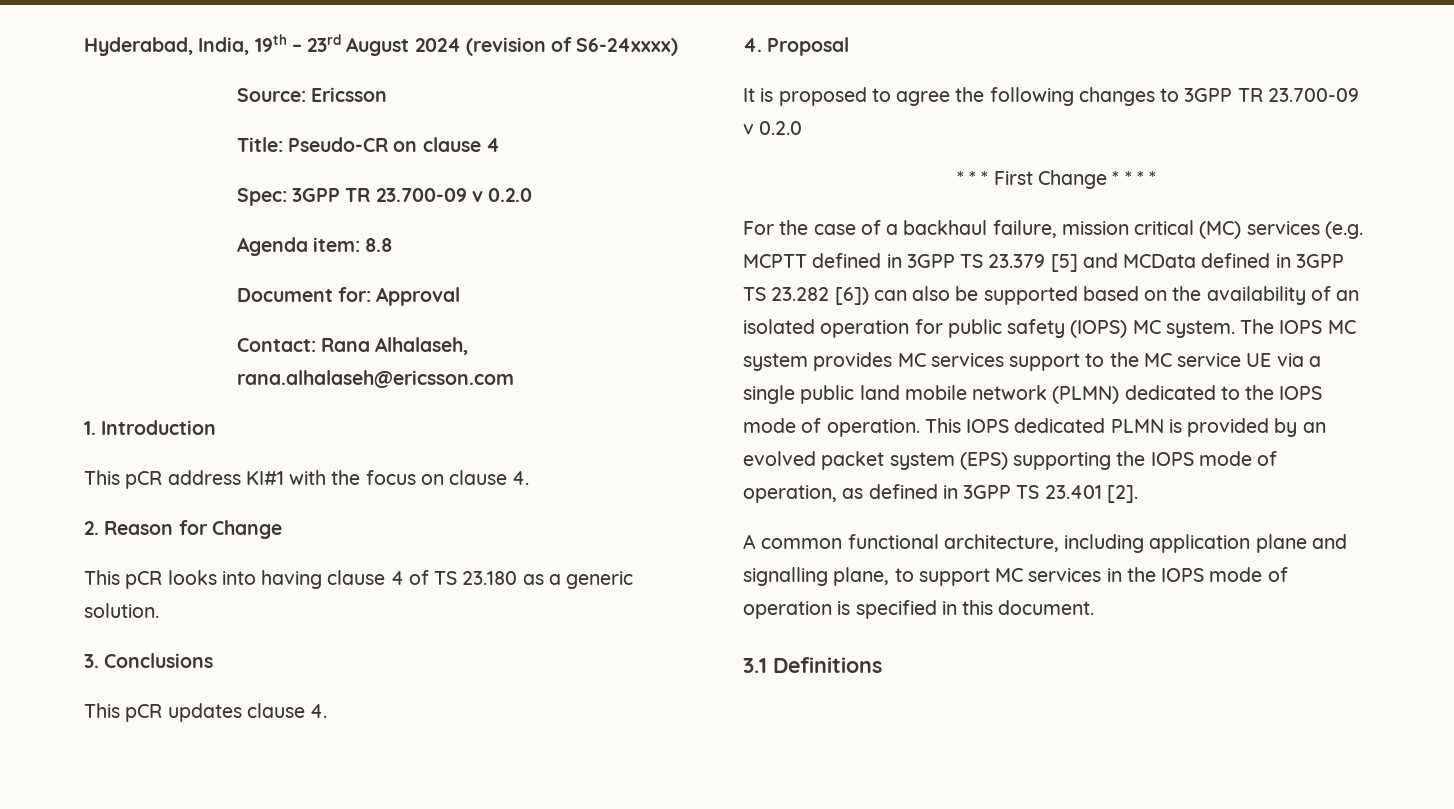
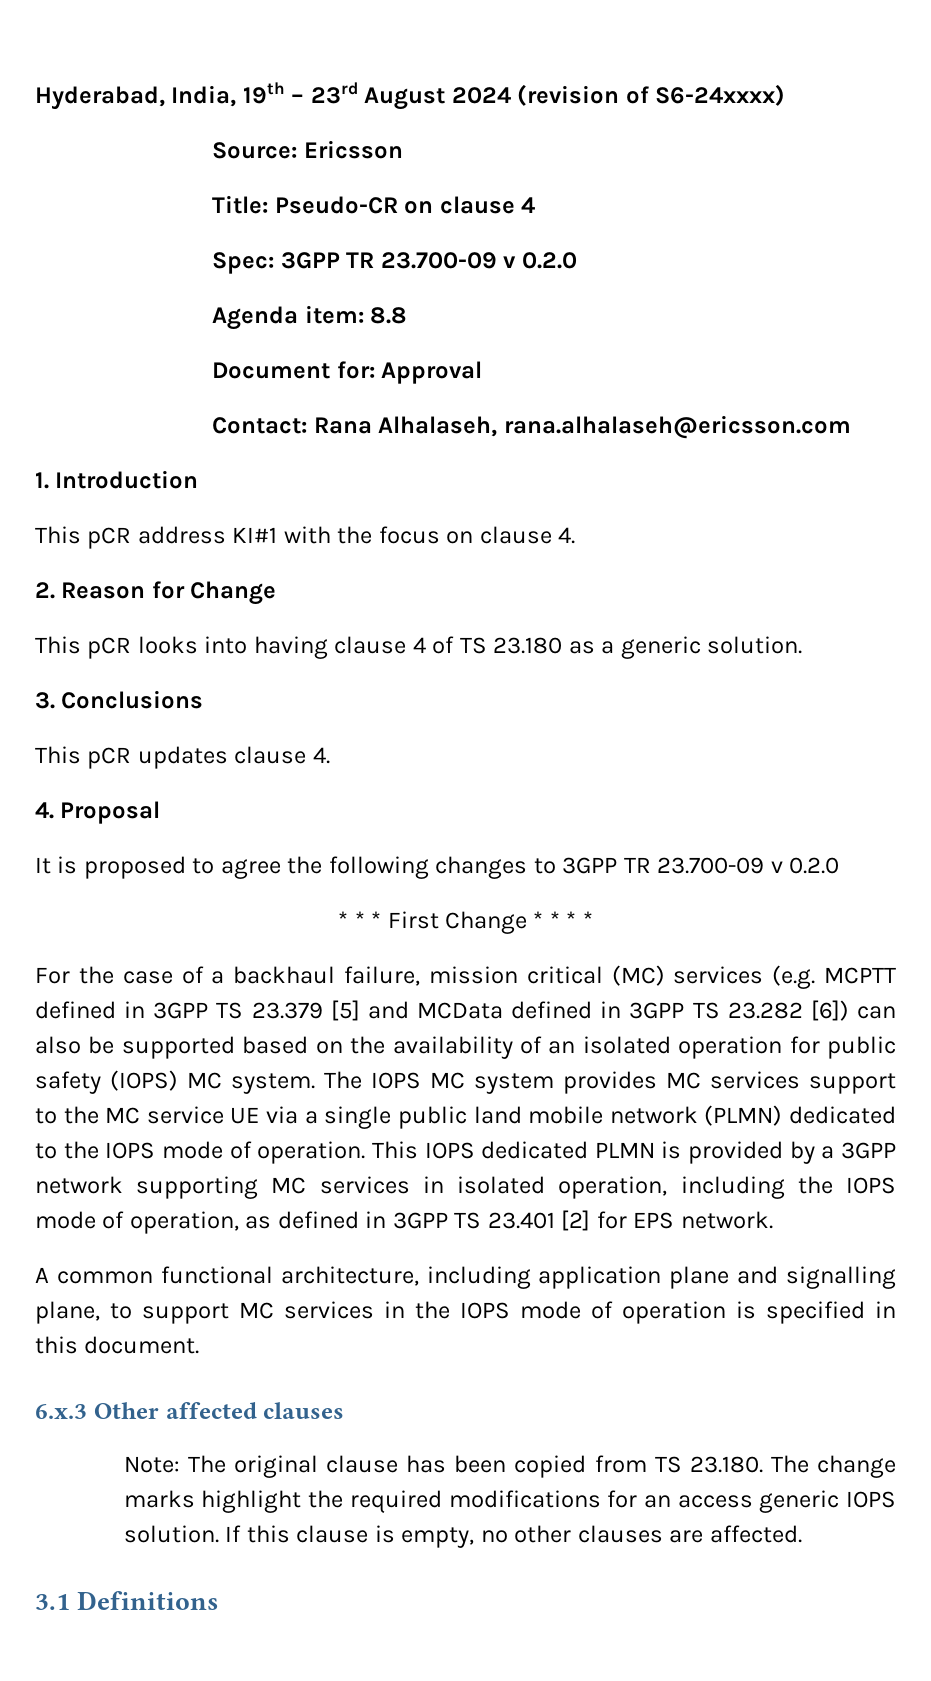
- This IOPS dedicated PLMN is provided by an evolved packet system (EPS) supporting the IOPS mode of operation, as defined in 3GPP TS 23.401 [2].
+ This IOPS dedicated PLMN is provided by a 3GPP network supporting MC services in isolated operation, including the IOPS mode of operation, as defined in 3GPP TS 23.401 [2] for EPS network.
+ 6.x.3 Other affected clauses
+ Note: The original clause has been copied from TS 23.180. The change marks highlight the required modifications for an access generic IOPS solution. If this clause is empty, no other clauses are affected.

